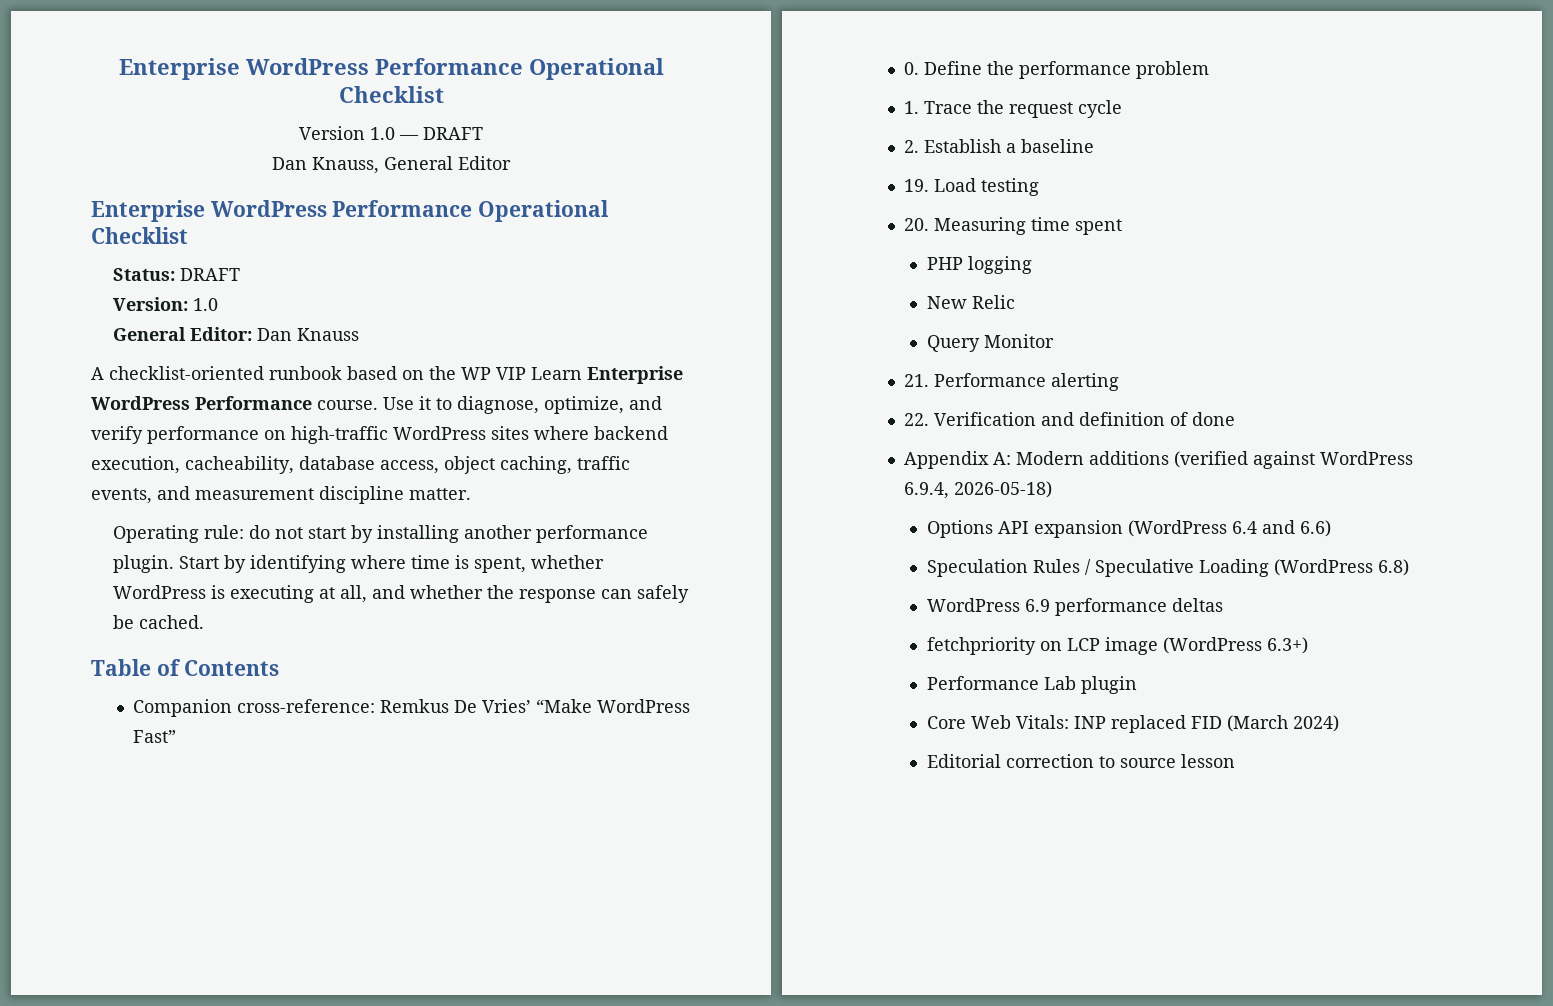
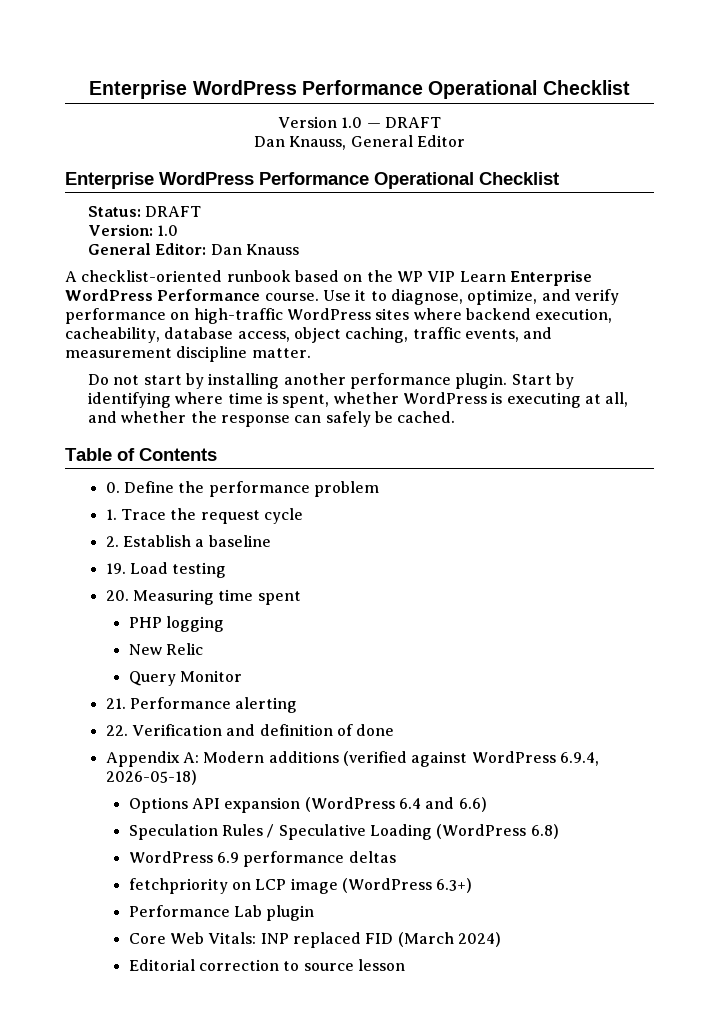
- Operating rule: do not start by installing another performance plugin.
+ Do not start by installing another performance plugin.
- Companion cross-reference: Remkus De Vries’ “Make WordPress Fast”

